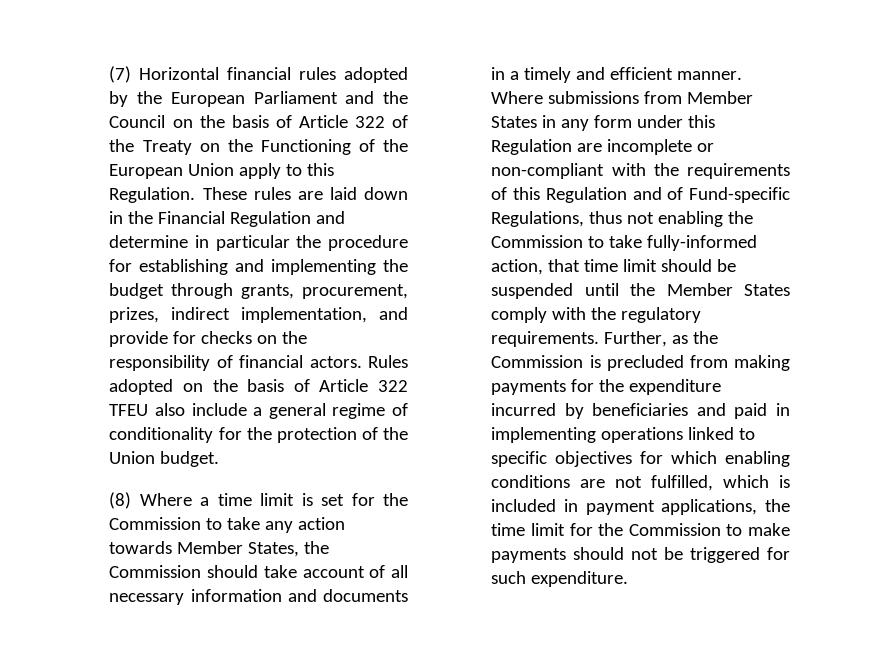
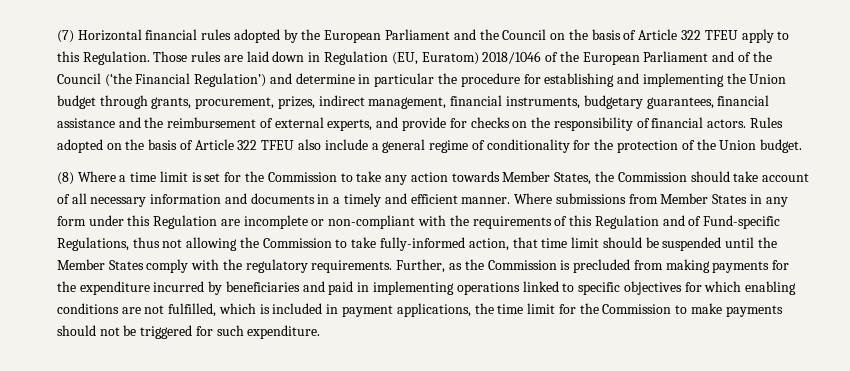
- (7) Horizontal financial rules adopted by the European Parliament and the Council on the basis of Article 322 of the Treaty on the Functioning of the European Union apply to this Regulation.
+ (7) Horizontal financial rules adopted by the European Parliament and the Council on the basis of Article 322 TFEU apply to this Regulation.
- These rules are laid down in the Financial Regulation and determine in particular the procedure for establishing and implementing the budget through grants, procurement, prizes, indirect implementation, and provide for checks on the responsibility of financial actors.
+ Those rules are laid down in Regulation (EU, Euratom) 2018/1046 of the European Parliament and of the Council (‘the Financial Regulation’) and determine in particular the procedure for establishing and implementing the Union budget through grants, procurement, prizes, indirect management, financial instruments, budgetary guarantees, financial assistance and the reimbursement of external experts, and provide for checks on the responsibility of financial actors.
- Where submissions from Member States in any form under this Regulation are incomplete or non-compliant with the requirements of this Regulation and of Fund-specific Regulations, thus not enabling the Commission to take fully-informed action, that time limit should be suspended until the Member States comply with the regulatory requirements.
+ Where submissions from Member States in any form under this Regulation are incomplete or non-compliant with the requirements of this Regulation and of Fund-specific Regulations, thus not allowing the Commission to take fully-informed action, that time limit should be suspended until the Member States comply with the regulatory requirements.

